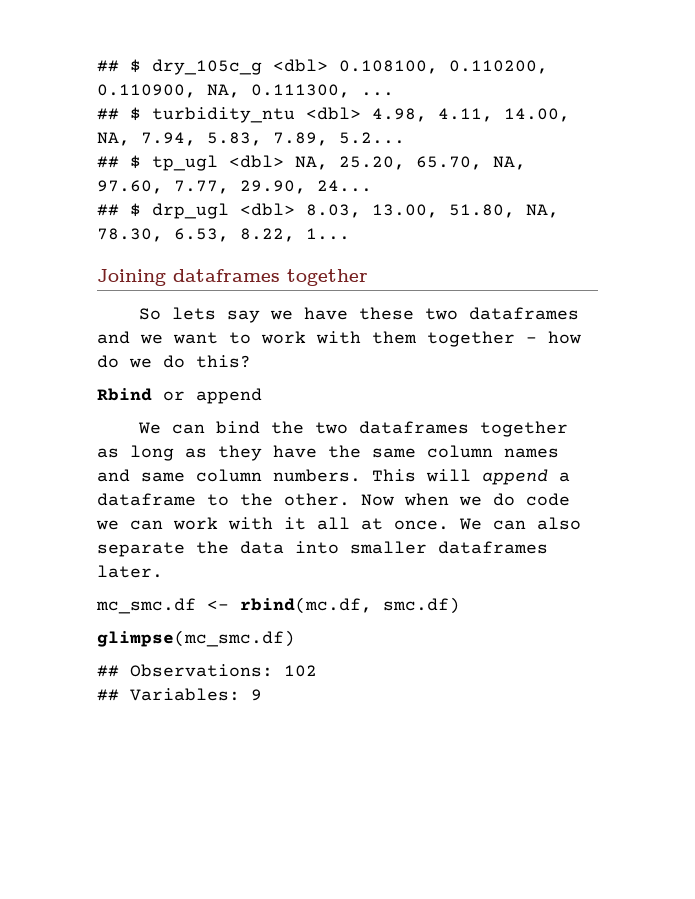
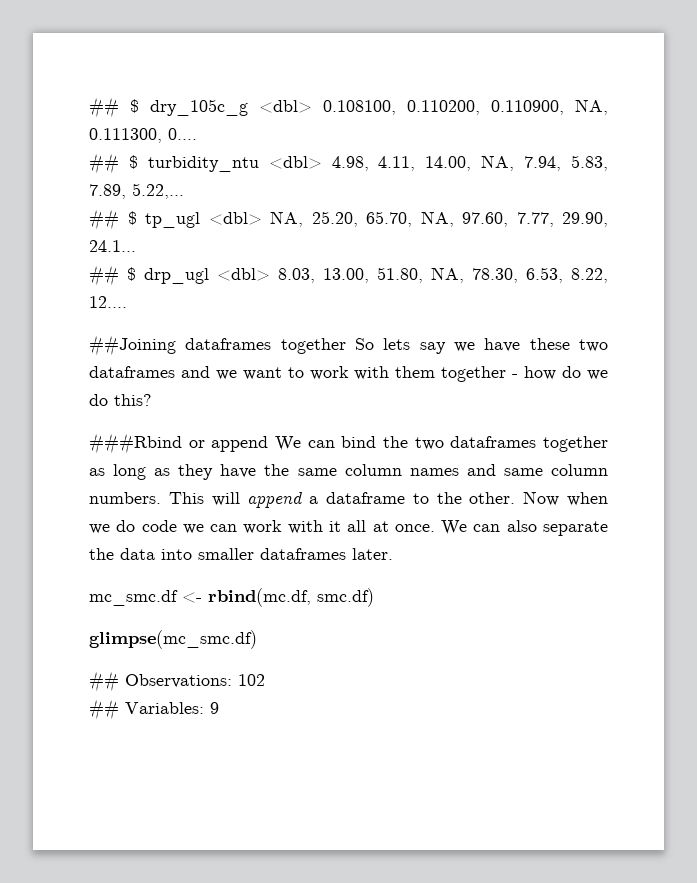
- ## $ dry_105c_g <dbl> 0.108100, 0.110200, 0.110900, NA, 0.111300, ...
+ ## $ dry_105c_g <dbl> 0.108100, 0.110200, 0.110900, NA, 0.111300, 0.…
- ## $ turbidity_ntu <dbl> 4.98, 4.11, 14.00, NA, 7.94, 5.83, 7.89, 5.2...
+ ## $ turbidity_ntu <dbl> 4.98, 4.11, 14.00, NA, 7.94, 5.83, 7.89, 5.22,…
- ## $ tp_ugl <dbl> NA, 25.20, 65.70, NA, 97.60, 7.77, 29.90, 24...
+ ## $ tp_ugl <dbl> NA, 25.20, 65.70, NA, 97.60, 7.77, 29.90, 24.1…
- ## $ drp_ugl <dbl> 8.03, 13.00, 51.80, NA, 78.30, 6.53, 8.22, 1...
- Joining dataframes together
- So lets say we have these two dataframes and we want to work with them together - how do we do this?
+ ## $ drp_ugl <dbl> 8.03, 13.00, 51.80, NA, 78.30, 6.53, 8.22, 12.…
+ ##Joining dataframes together So lets say we have these two dataframes and we want to work with them together - how do we do this?
- Rbind or append
- We can bind the two dataframes together as long as they have the same column names and same column numbers.
+ ###Rbind or append We can bind the two dataframes together as long as they have the same column names and same column numbers.

